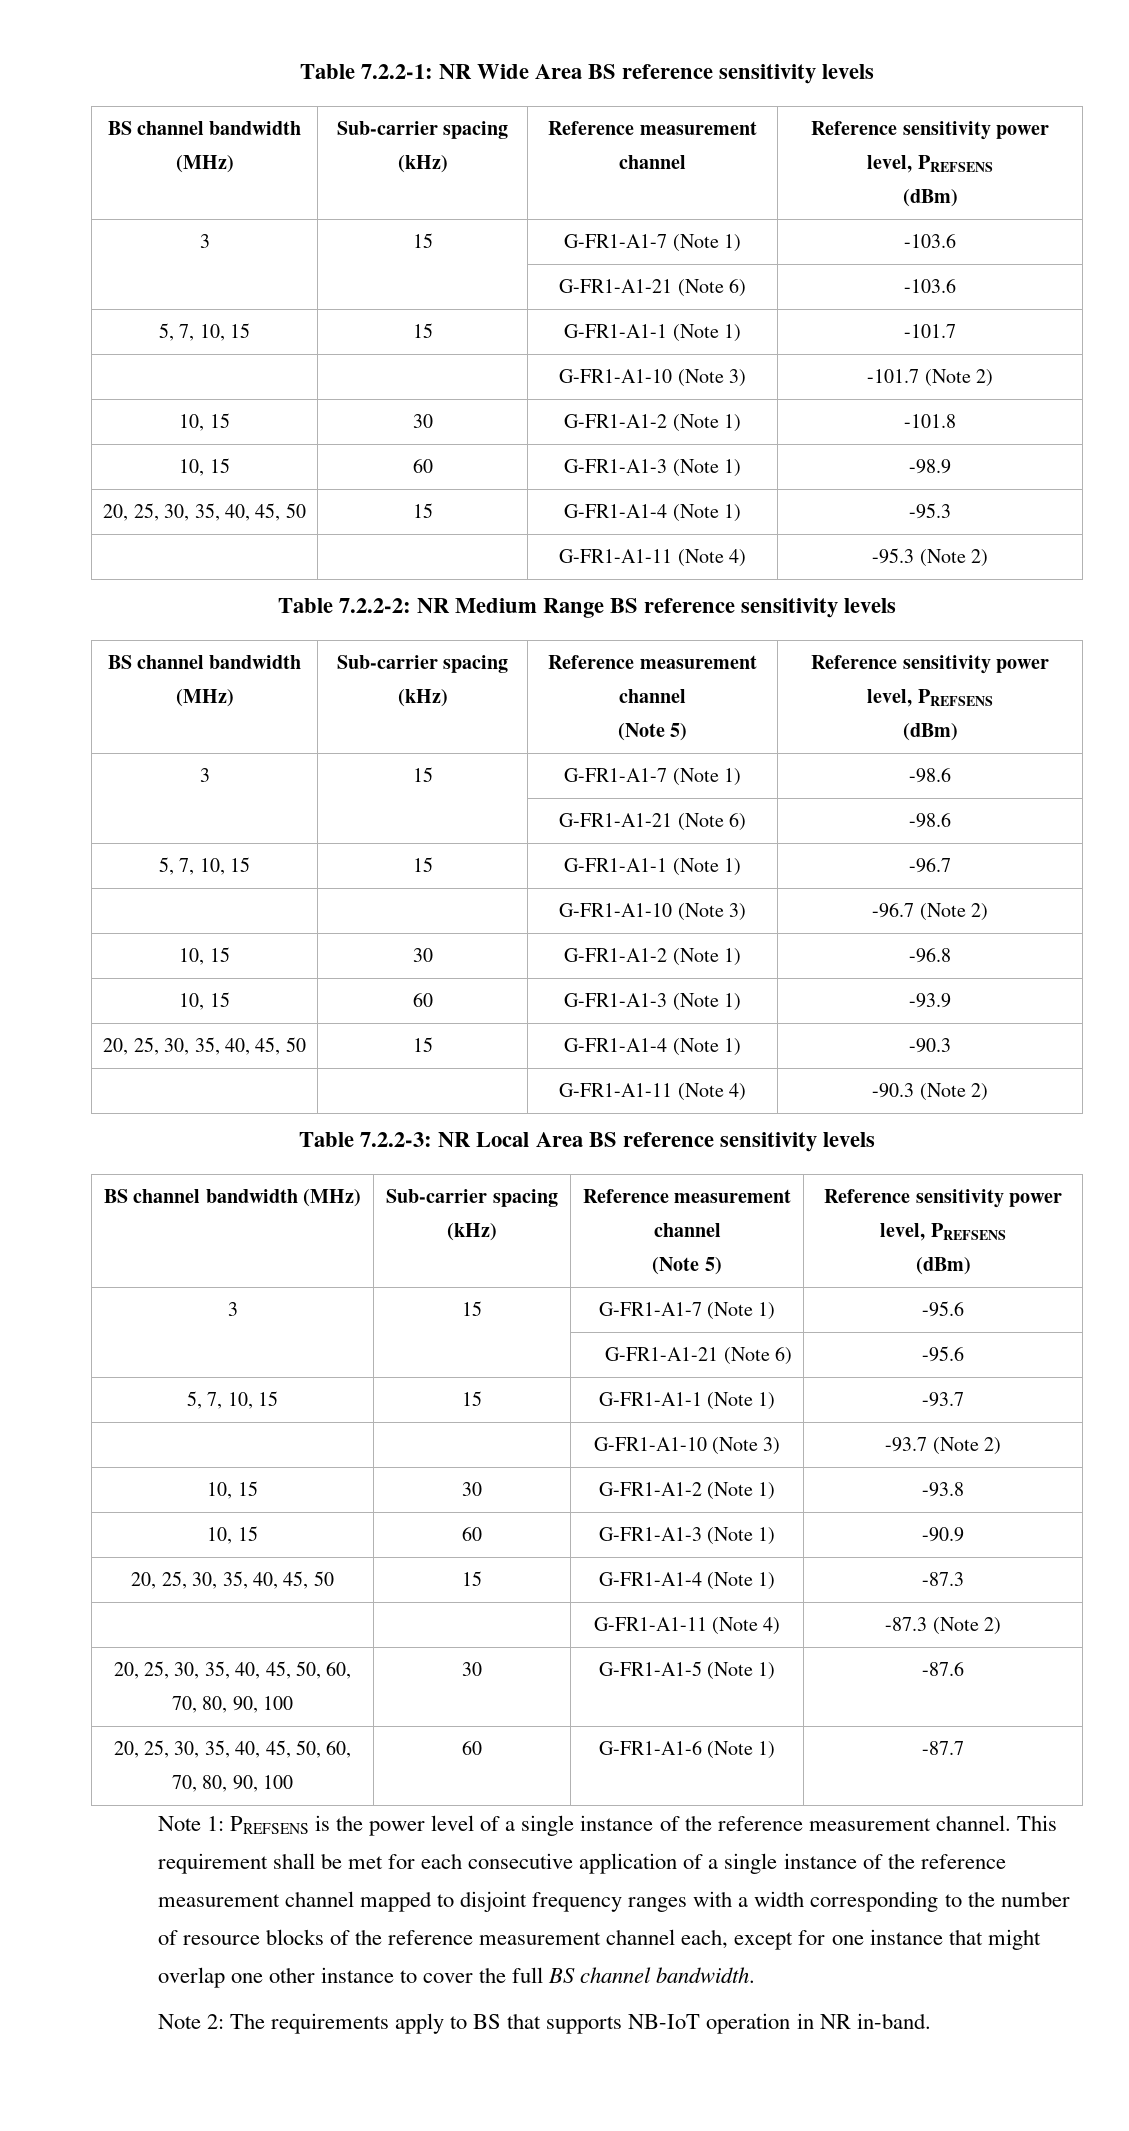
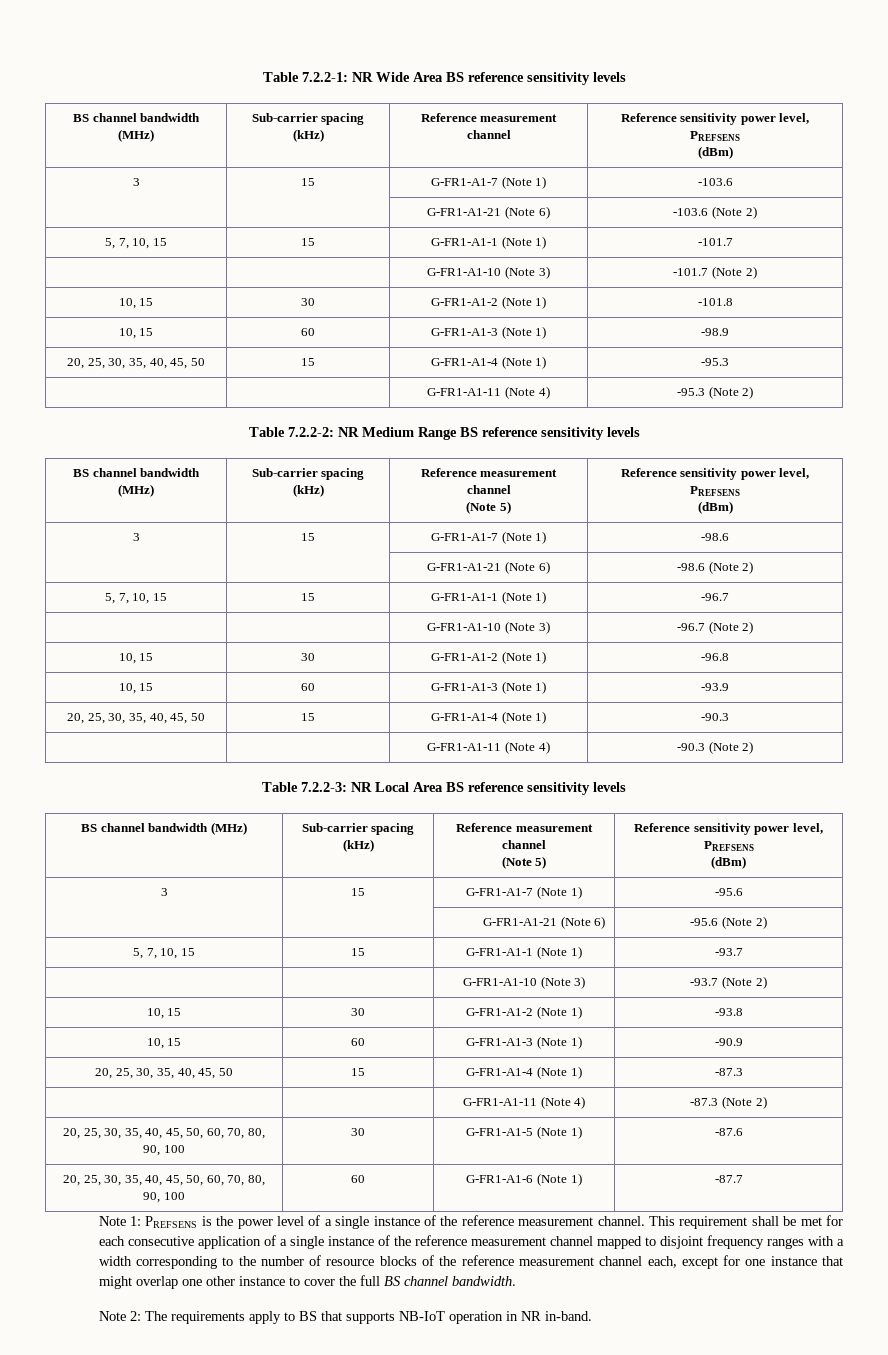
- | | G-FR1-A1-21 (Note 6) | -103.6
+ | | G-FR1-A1-21 (Note 6) | -103.6 (Note 2)
- | | G-FR1-A1-21 (Note 6) | -98.6
+ | | G-FR1-A1-21 (Note 6) | -98.6 (Note 2)
- | | G-FR1-A1-21 (Note 6) | -95.6
+ | | G-FR1-A1-21 (Note 6) | -95.6 (Note 2)

